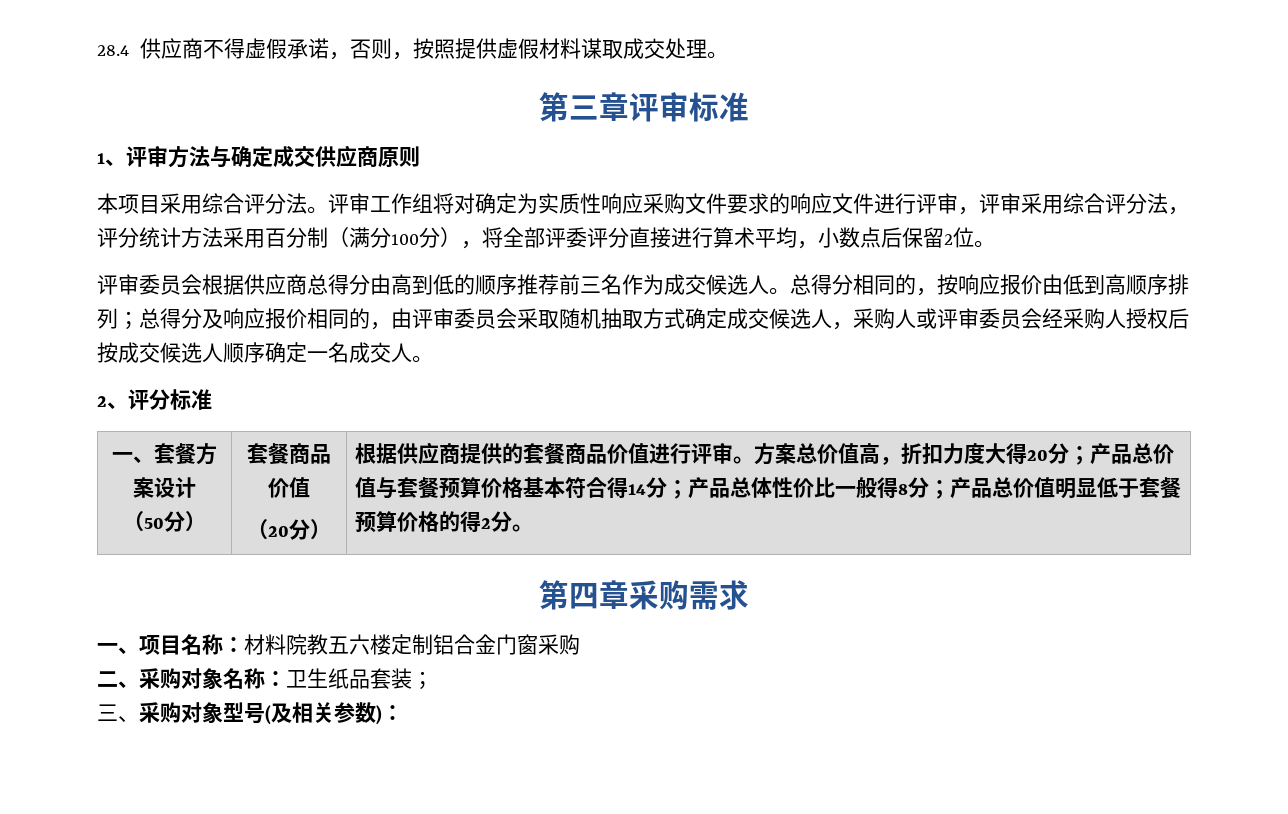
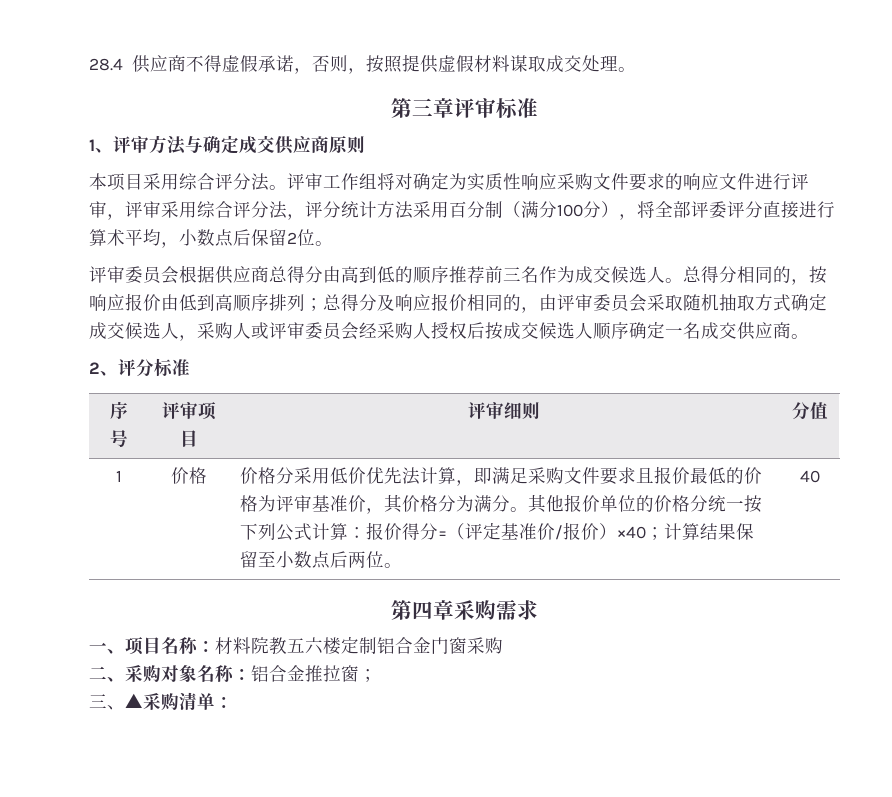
- 总得分相同的，按响应报价由低到高顺序排列；总得分及响应报价相同的，由评审委员会采取随机抽取方式确定成交候选人，采购人或评审委员会经采购人授权后按成交候选人顺序确定一名成交人。
+ 总得分相同的，按响应报价由低到高顺序排列；总得分及响应报价相同的，由评审委员会采取随机抽取方式确定成交候选人，采购人或评审委员会经采购人授权后按成交候选人顺序确定一名成交供应商。
- 一、套餐方案设计
- （50分） | 套餐商品价值
- （20分） | 根据供应商提供的套餐商品价值进行评审。方案总价值高，折扣力度大得20分；产品总价值与套餐预算价格基本符合得14分；产品总体性价比一般得8分；产品总价值明显低于套餐预算价格的得2分。
+ 序号 | 评审项目 | 评审细则 | 分值
+ 1 | 价格 | 价格分采用低价优先法计算，即满足采购文件要求且报价最低的价格为评审基准价，其价格分为满分。其他报价单位的价格分统一按下列公式计算：报价得分=（评定基准价/报价）×40；计算结果保留至小数点后两位。 | 40
- 二、采购对象名称：卫生纸品套装；
+ 二、采购对象名称：铝合金推拉窗；
- 三、采购对象型号(及相关参数)：
+ 三、▲采购清单：

